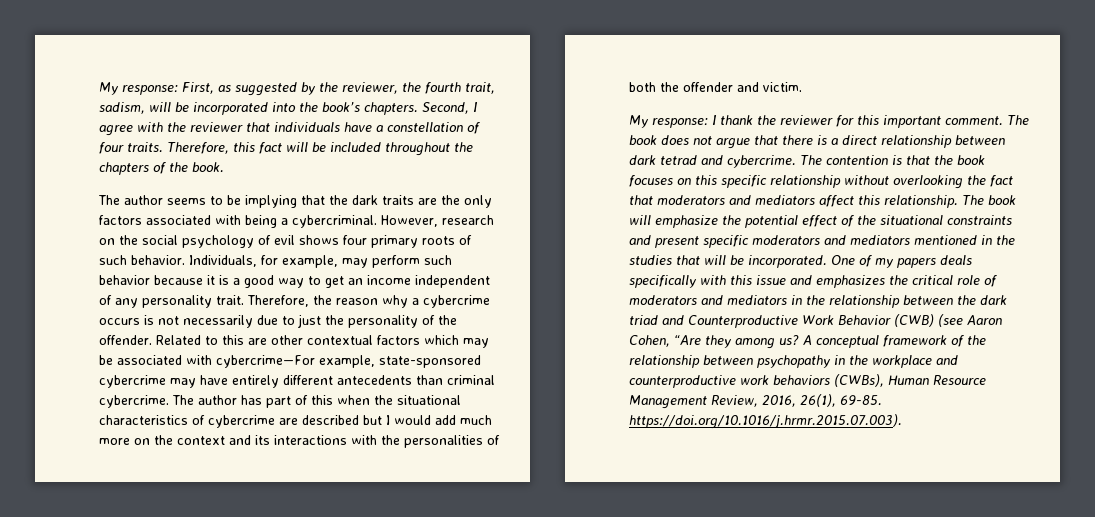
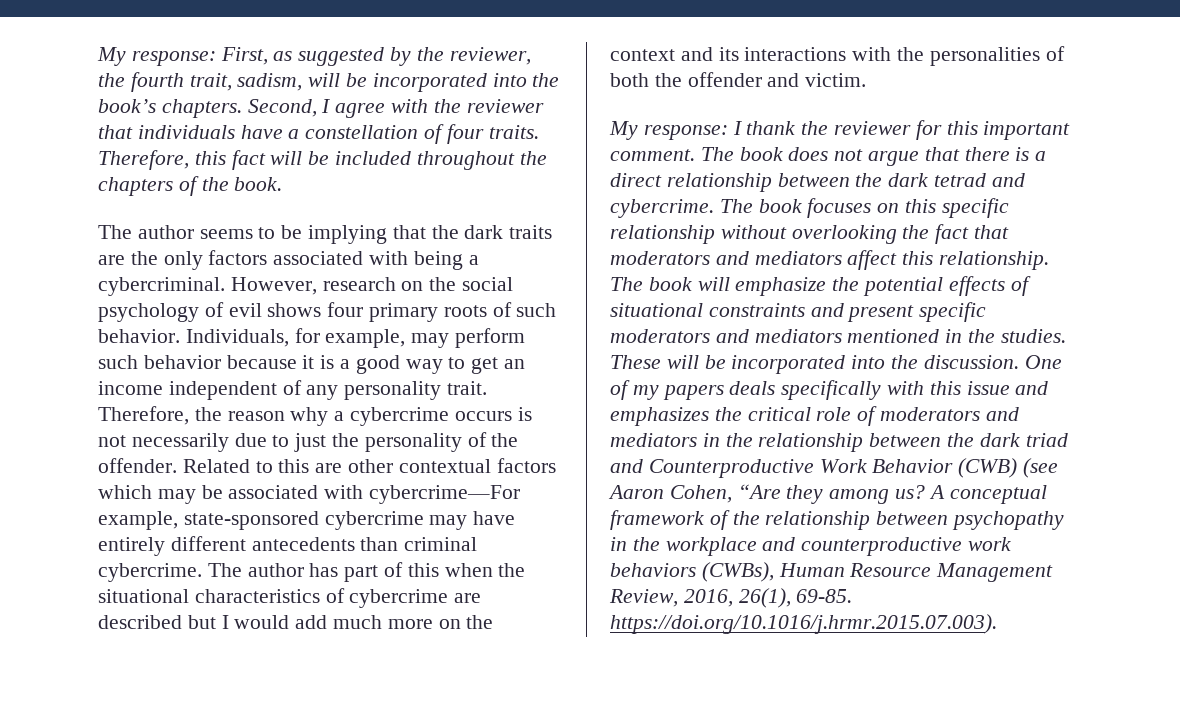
- The book does not argue that there is a direct relationship between dark tetrad and cybercrime.
+ The book does not argue that there is a direct relationship between the dark tetrad and cybercrime.
- The contention is that the book focuses on this specific relationship without overlooking the fact that moderators and mediators affect this relationship.
+ The book focuses on this specific relationship without overlooking the fact that moderators and mediators affect this relationship.
- The book will emphasize the potential effect of the situational constraints and present specific moderators and mediators mentioned in the studies that will be incorporated.
+ The book will emphasize the potential effects of situational constraints and present specific moderators and mediators mentioned in the studies. These will be incorporated into the discussion.

